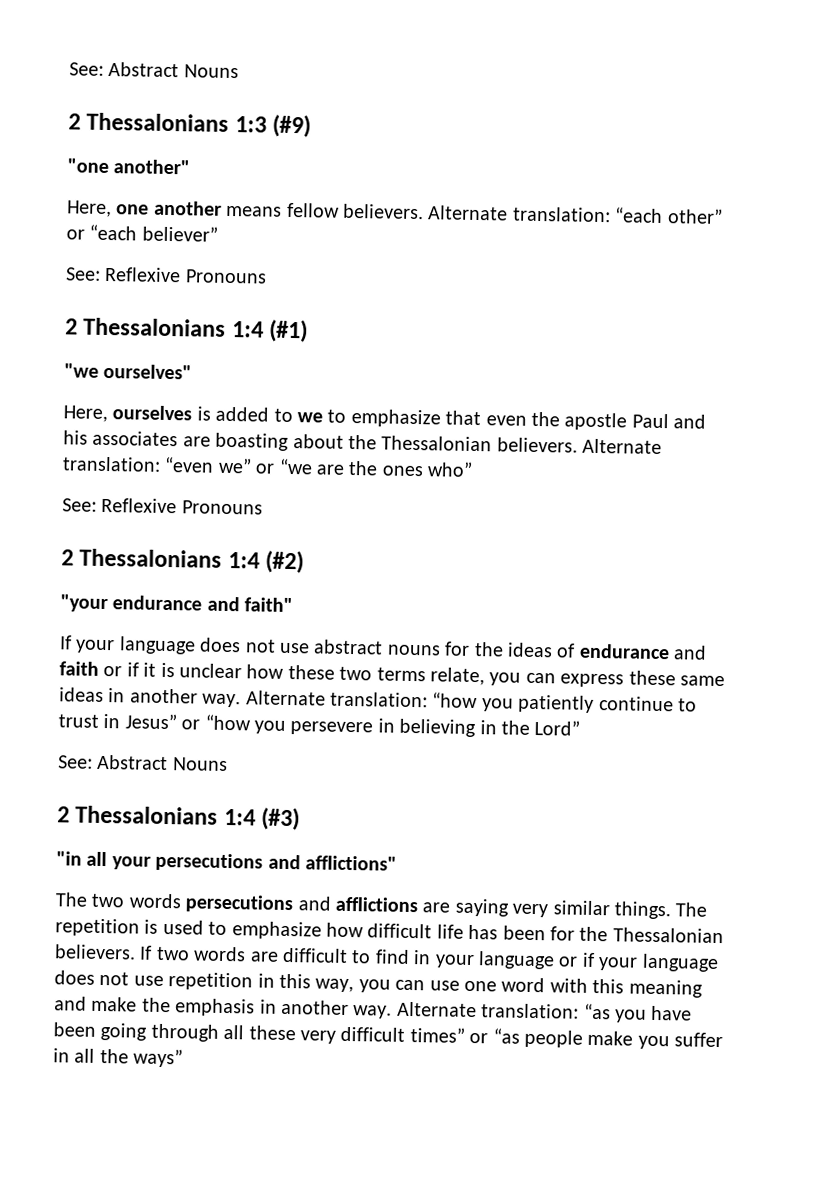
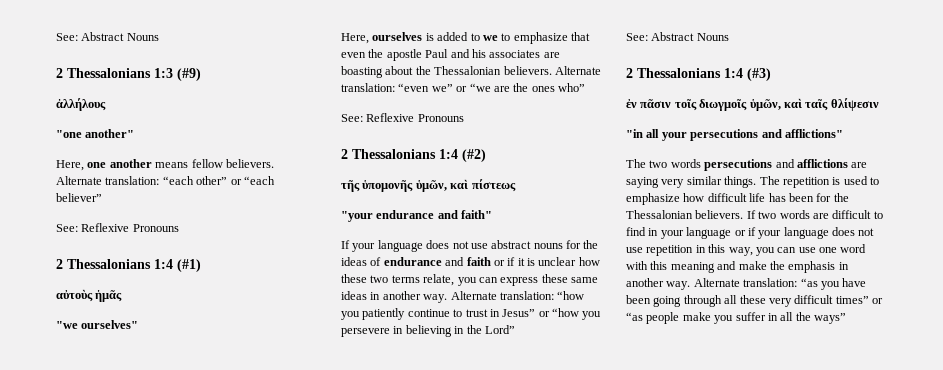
+ ἀλλήλους
+ αὐτοὺς ἡμᾶς
+ τῆς ὑπομονῆς ὑμῶν, καὶ πίστεως
+ ἐν πᾶσιν τοῖς διωγμοῖς ὑμῶν, καὶ ταῖς θλίψεσιν

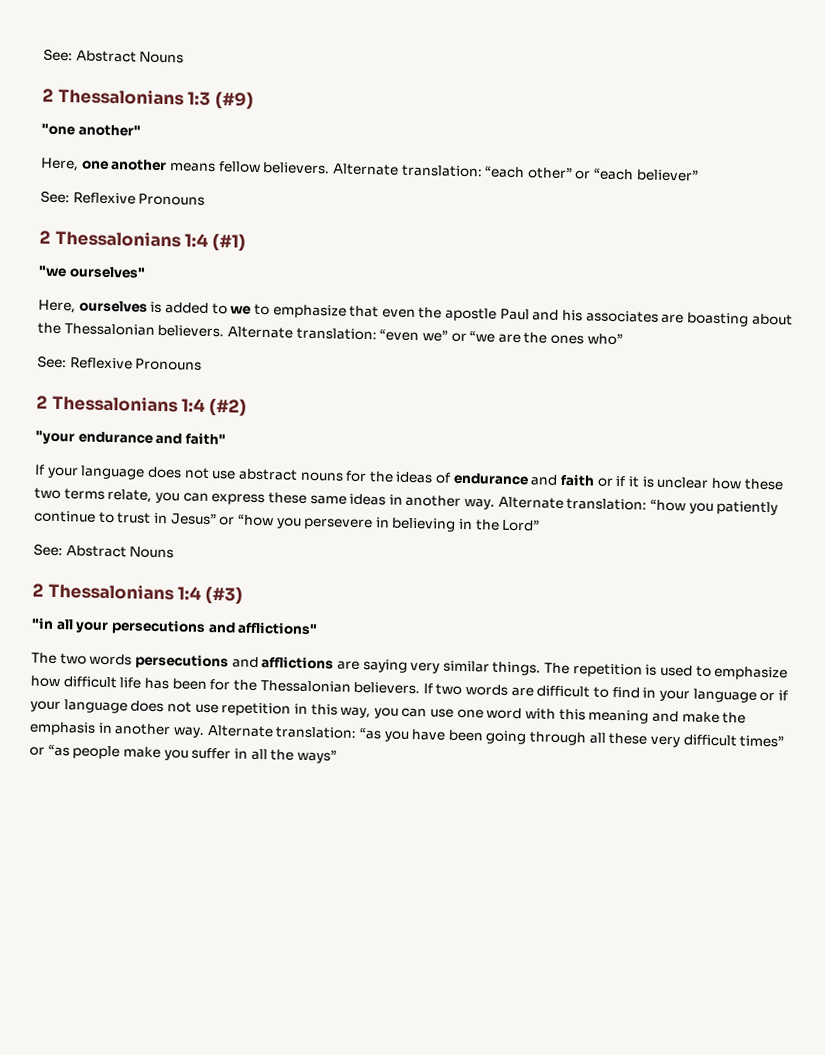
- ἀλλήλους
- αὐτοὺς ἡμᾶς
- τῆς ὑπομονῆς ὑμῶν, καὶ πίστεως
- ἐν πᾶσιν τοῖς διωγμοῖς ὑμῶν, καὶ ταῖς θλίψεσιν

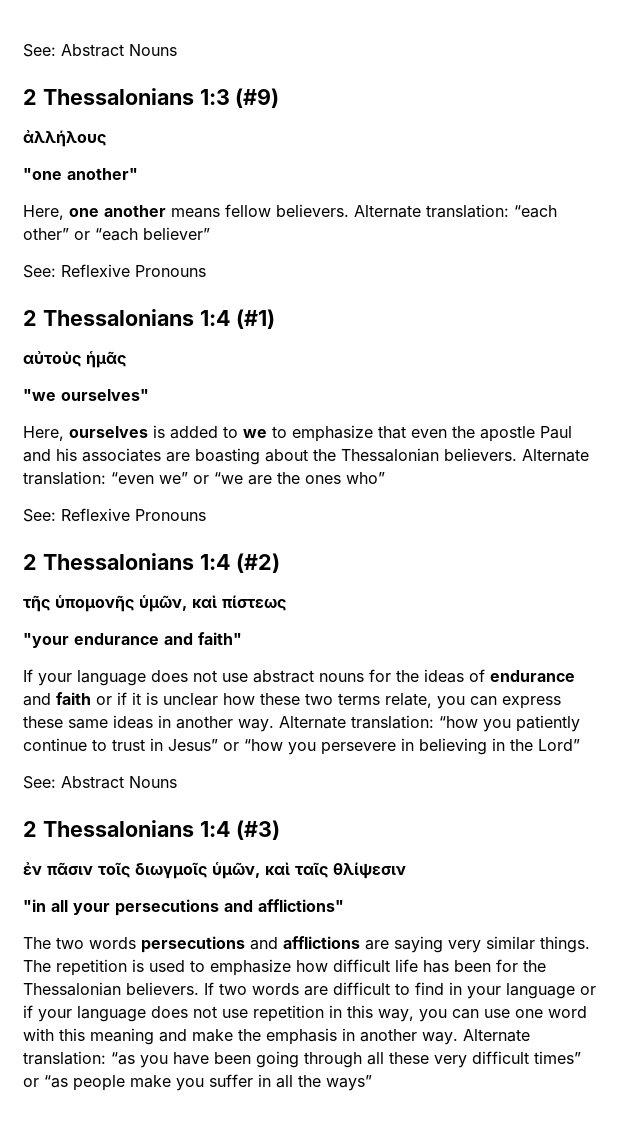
+ ἀλλήλους
+ αὐτοὺς ἡμᾶς
+ τῆς ὑπομονῆς ὑμῶν, καὶ πίστεως
+ ἐν πᾶσιν τοῖς διωγμοῖς ὑμῶν, καὶ ταῖς θλίψεσιν

